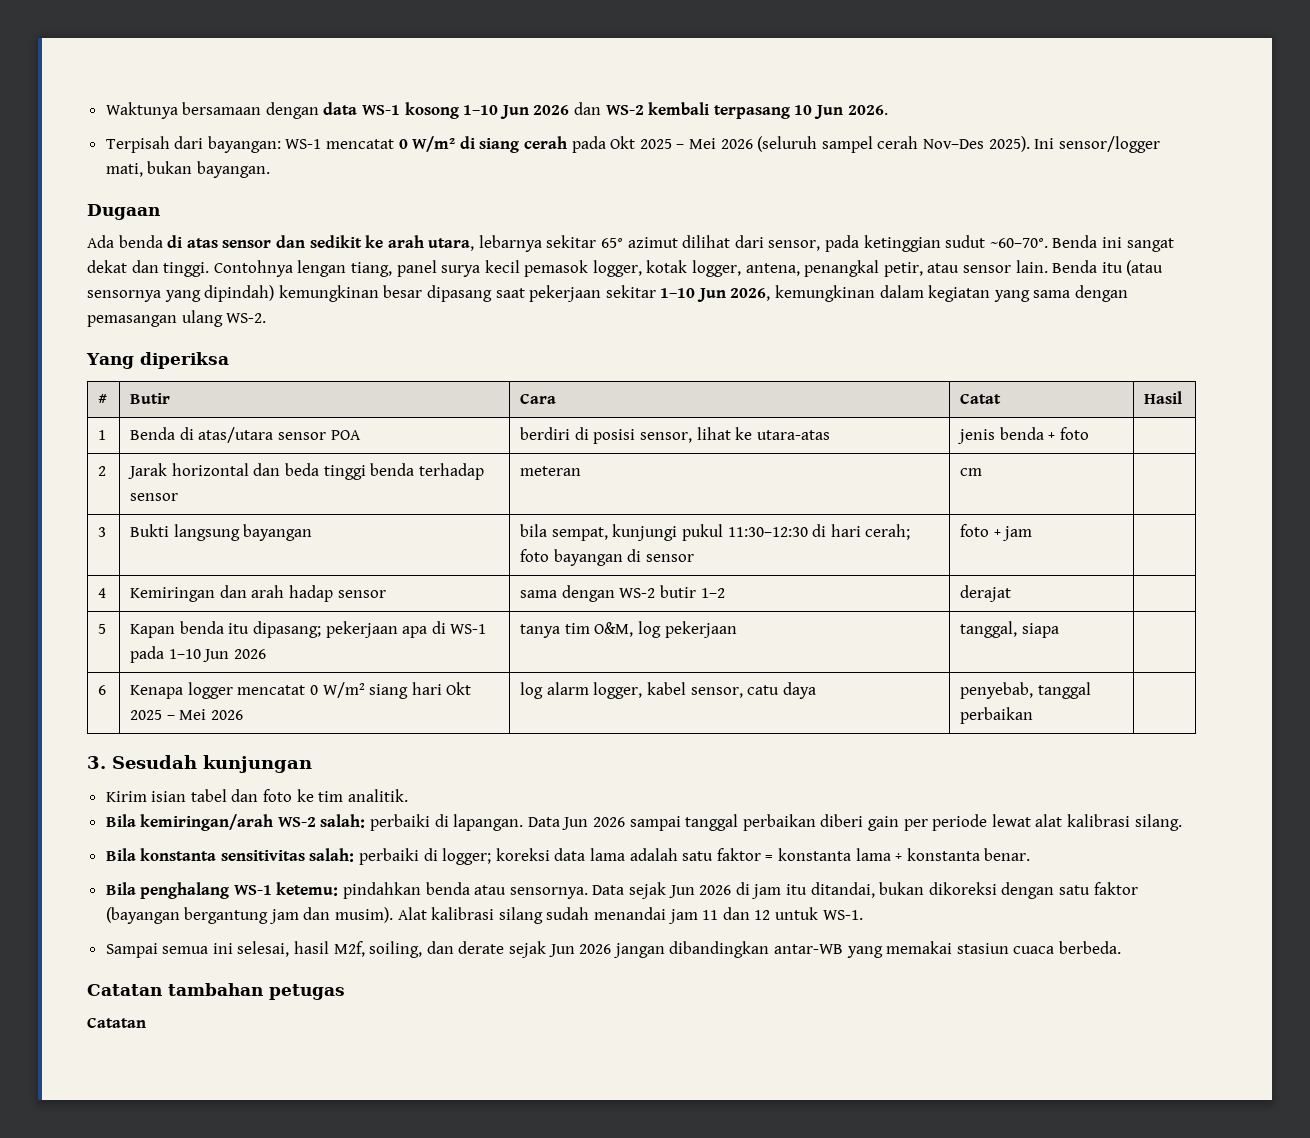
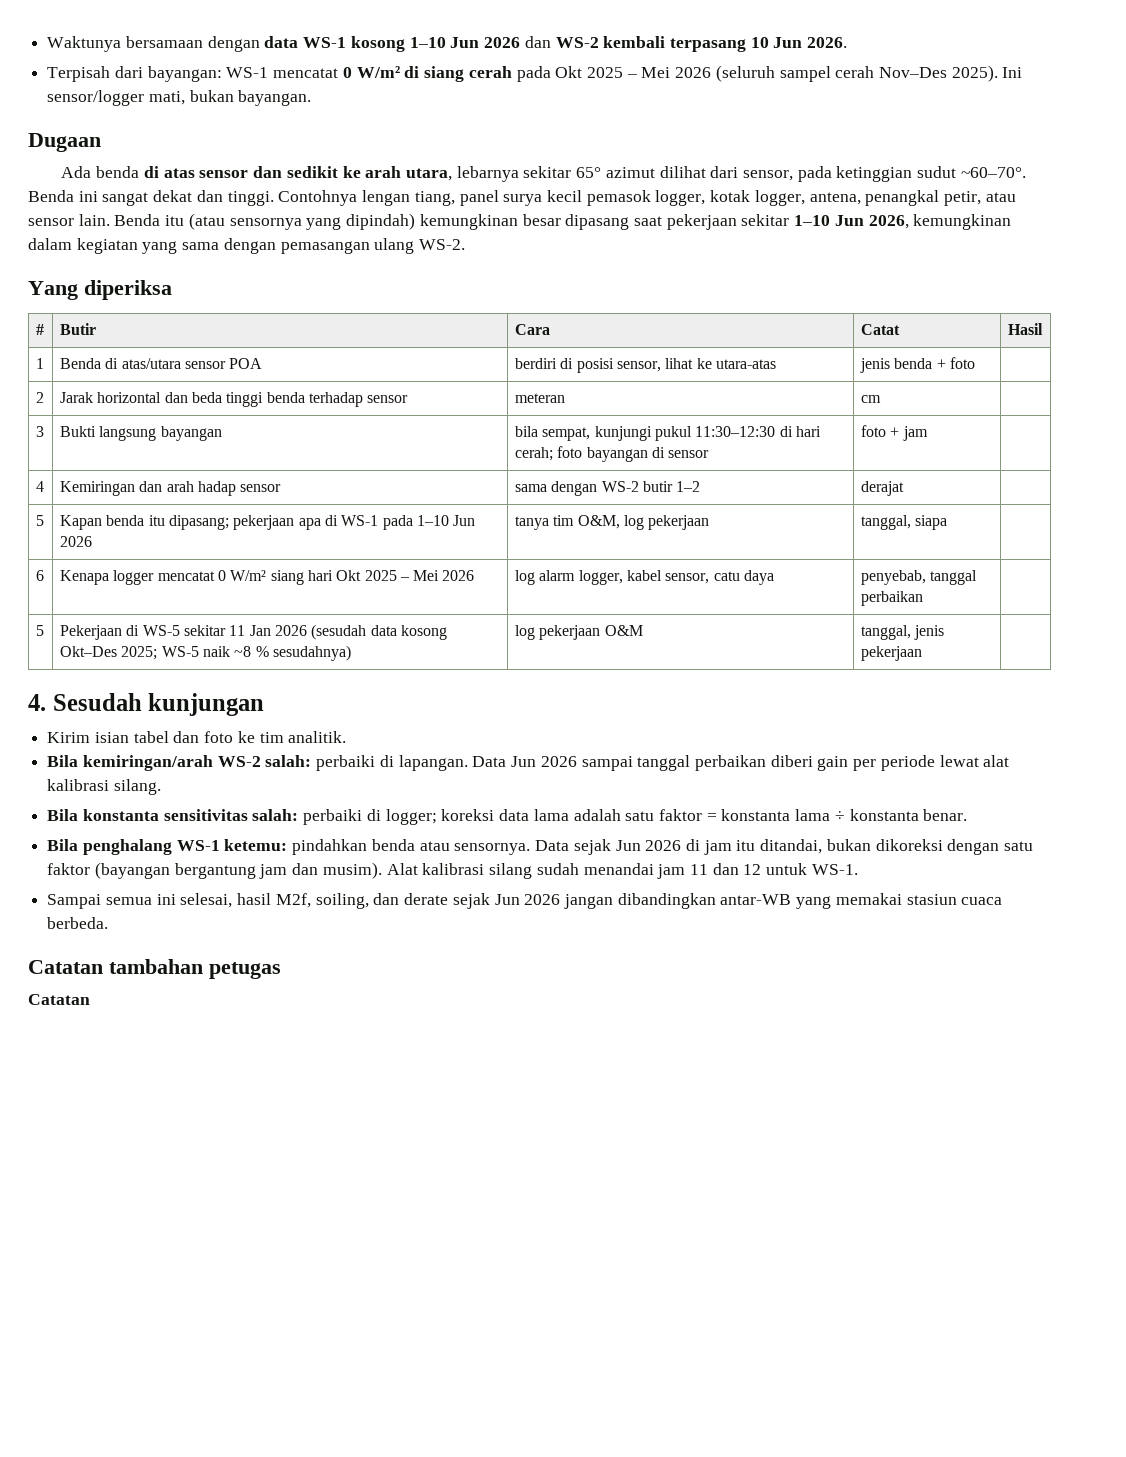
- 3. Sesudah kunjungan
+ 5 | Pekerjaan di WS-5 sekitar 11 Jan 2026 (sesudah data kosong Okt–Des 2025; WS-5 naik ~8 % sesudahnya) | log pekerjaan O&M | tanggal, jenis pekerjaan |
+ 4. Sesudah kunjungan

